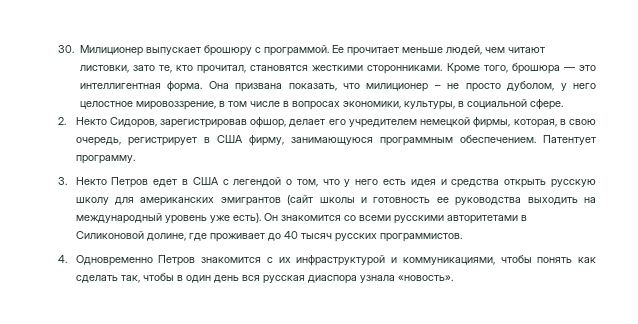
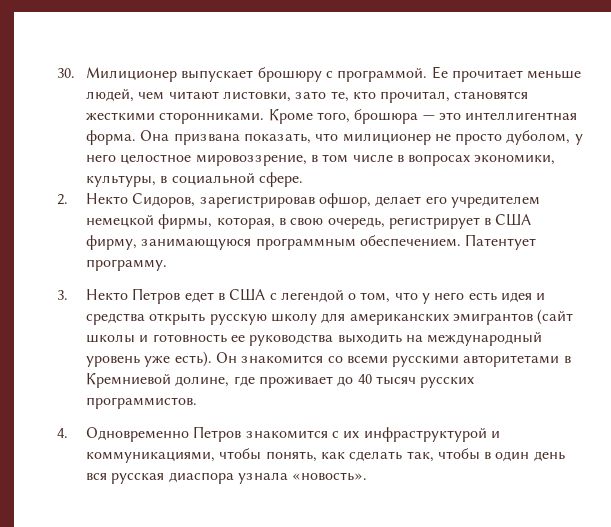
- Она призвана показать, что милиционер – не просто дуболом, у него целостное мировоззрение, в том числе в вопросах экономики, культуры, в социальной сфере.
+ Она призвана показать, что милиционер не просто дуболом, у него целостное мировоззрение, в том числе в вопросах экономики, культуры, в социальной сфере.
- Он знакомится со всеми русскими авторитетами в Силиконовой долине, где проживает до 40 тысяч русских программистов.
+ Он знакомится со всеми русскими авторитетами в Кремниевой долине, где проживает до 40 тысяч русских программистов.
- 4. Одновременно Петров знакомится с их инфраструктурой и коммуникациями, чтобы понять как сделать так, чтобы в один день вся русская диаспора узнала «новость».
+ 4. Одновременно Петров знакомится с их инфраструктурой и коммуникациями, чтобы понять, как сделать так, чтобы в один день вся русская диаспора узнала «новость».

